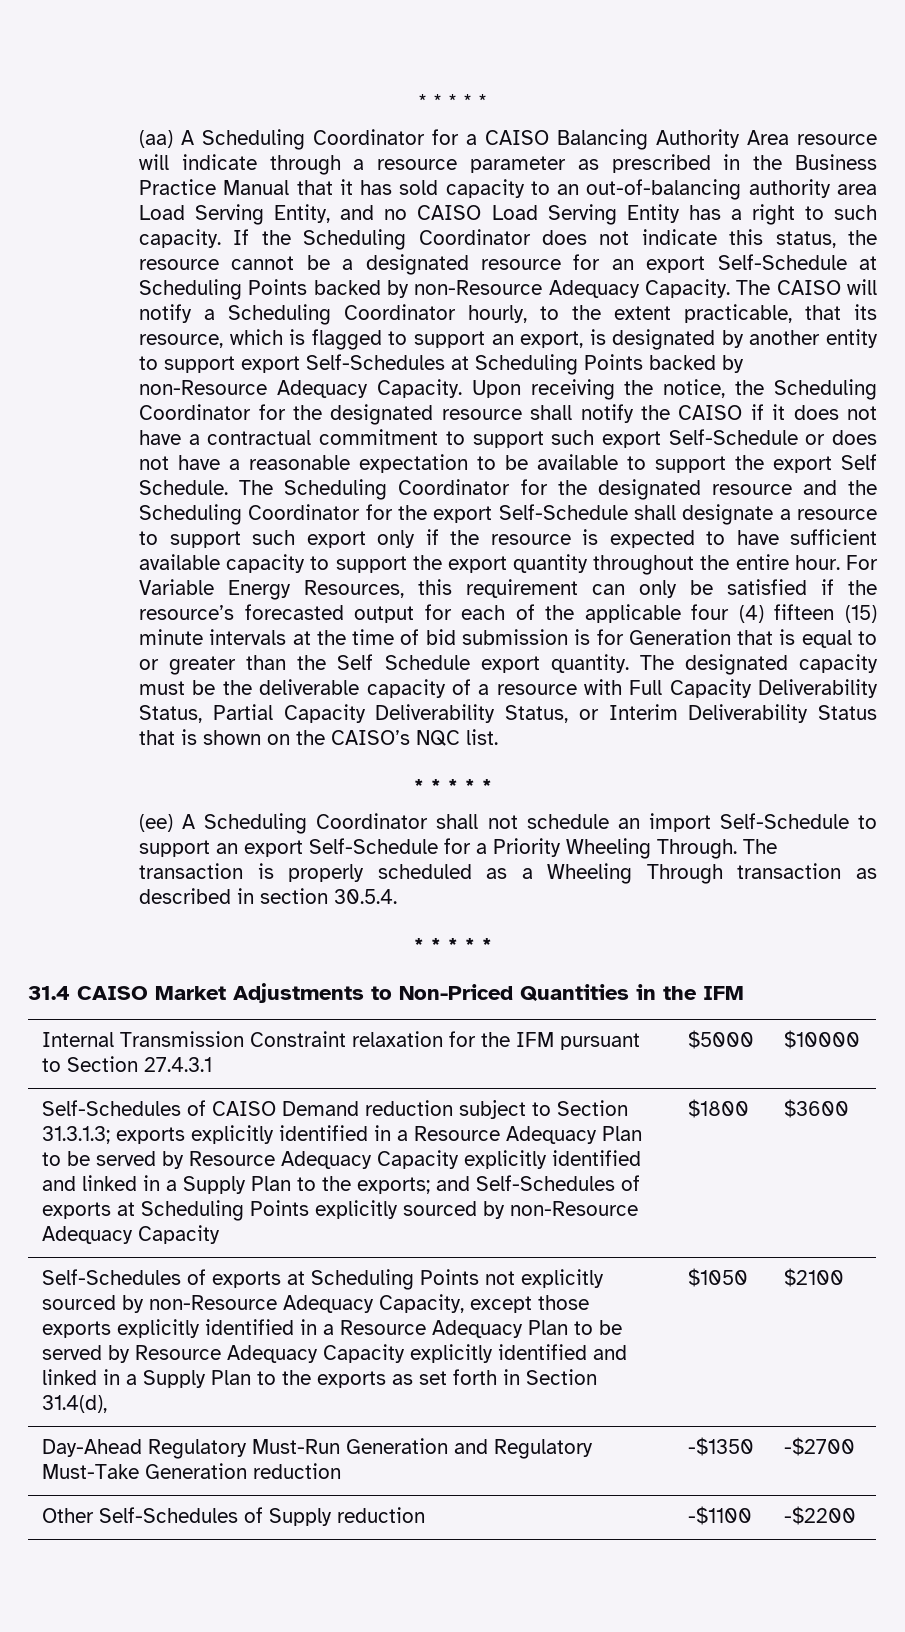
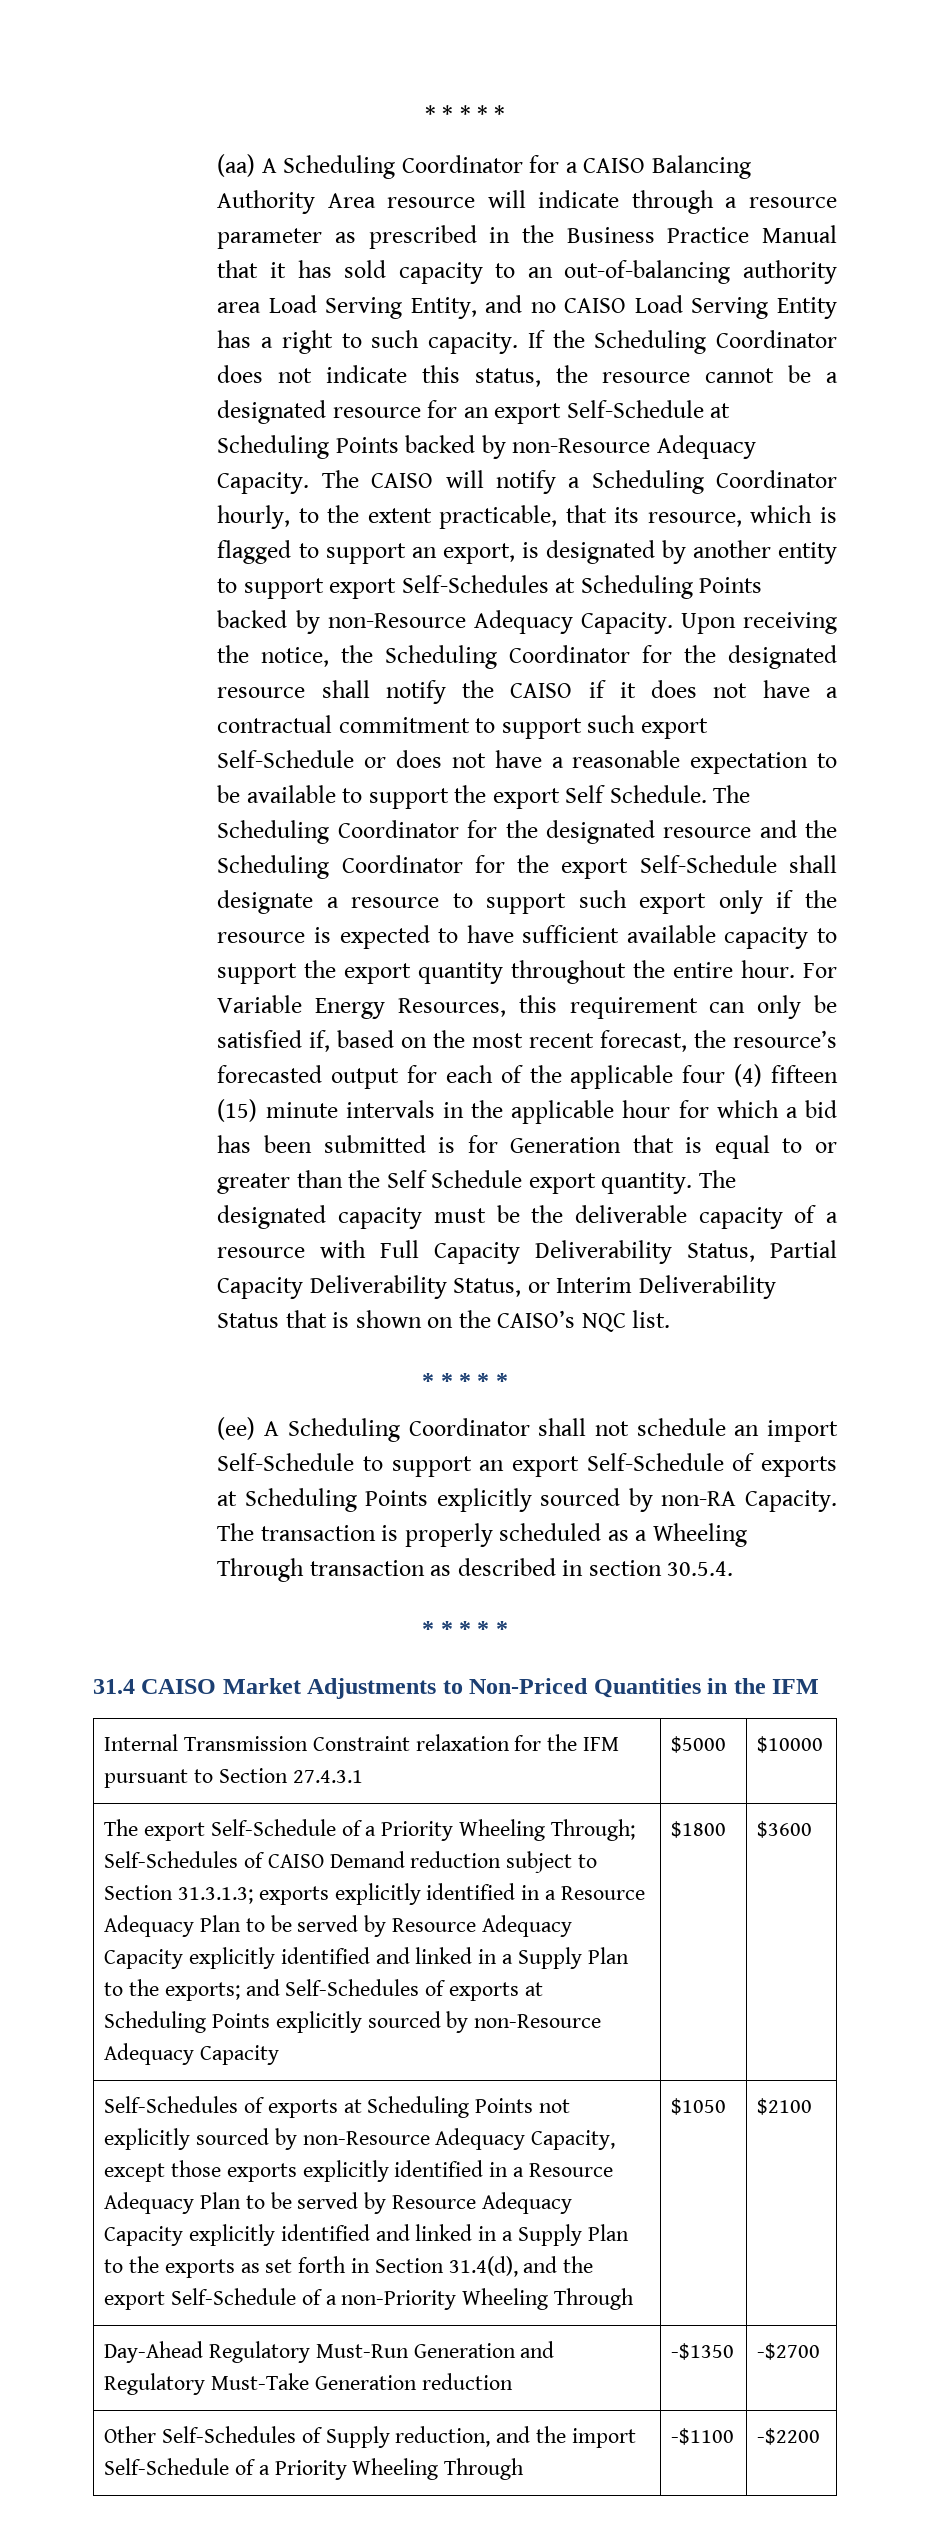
- For Variable Energy Resources, this requirement can only be satisfied if the resource’s forecasted output for each of the applicable four (4) fifteen (15) minute intervals at the time of bid submission is for Generation that is equal to or greater than the Self Schedule export quantity.
+ For Variable Energy Resources, this requirement can only be satisfied if, based on the most recent forecast, the resource’s forecasted output for each of the applicable four (4) fifteen (15) minute intervals in the applicable hour for which a bid has been submitted is for Generation that is equal to or greater than the Self Schedule export quantity.
- (ee) A Scheduling Coordinator shall not schedule an import Self-Schedule to support an export Self-Schedule for a Priority Wheeling Through.
+ (ee) A Scheduling Coordinator shall not schedule an import Self-Schedule to support an export Self-Schedule of exports at Scheduling Points explicitly sourced by non-RA Capacity.
- Self-Schedules of CAISO Demand reduction subject to Section 31.3.1.3; exports explicitly identified in a Resource Adequacy Plan to be served by Resource Adequacy Capacity explicitly identified and linked in a Supply Plan to the exports; and Self-Schedules of exports at Scheduling Points explicitly sourced by non-Resource Adequacy Capacity
+ The export Self-Schedule of a Priority Wheeling Through; Self-Schedules of CAISO Demand reduction subject to Section 31.3.1.3; exports explicitly identified in a Resource Adequacy Plan to be served by Resource Adequacy Capacity explicitly identified and linked in a Supply Plan to the exports; and Self-Schedules of exports at Scheduling Points explicitly sourced by non-Resource Adequacy Capacity
- Self-Schedules of exports at Scheduling Points not explicitly sourced by non-Resource Adequacy Capacity, except those exports explicitly identified in a Resource Adequacy Plan to be served by Resource Adequacy Capacity explicitly identified and linked in a Supply Plan to the exports as set forth in Section 31.4(d),
+ Self-Schedules of exports at Scheduling Points not explicitly sourced by non-Resource Adequacy Capacity, except those exports explicitly identified in a Resource Adequacy Plan to be served by Resource Adequacy Capacity explicitly identified and linked in a Supply Plan to the exports as set forth in Section 31.4(d), and the export Self-Schedule of a non-Priority Wheeling Through
- Other Self-Schedules of Supply reduction | -$1100 | -$2200
+ Other Self-Schedules of Supply reduction, and the import Self-Schedule of a Priority Wheeling Through | -$1100 | -$2200

